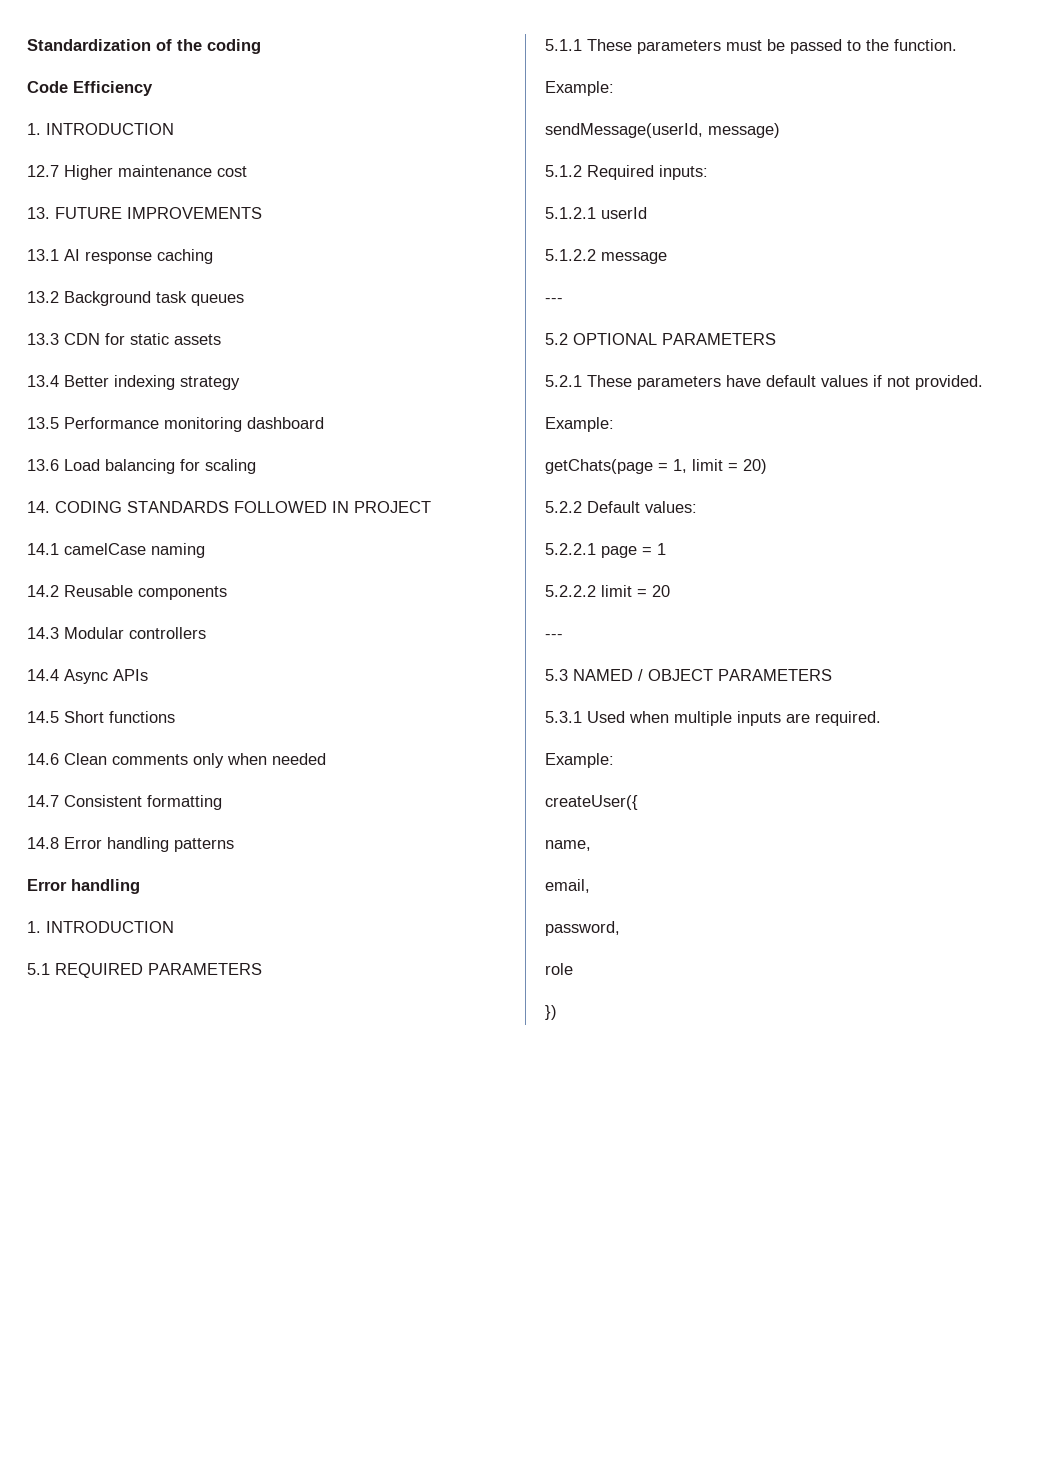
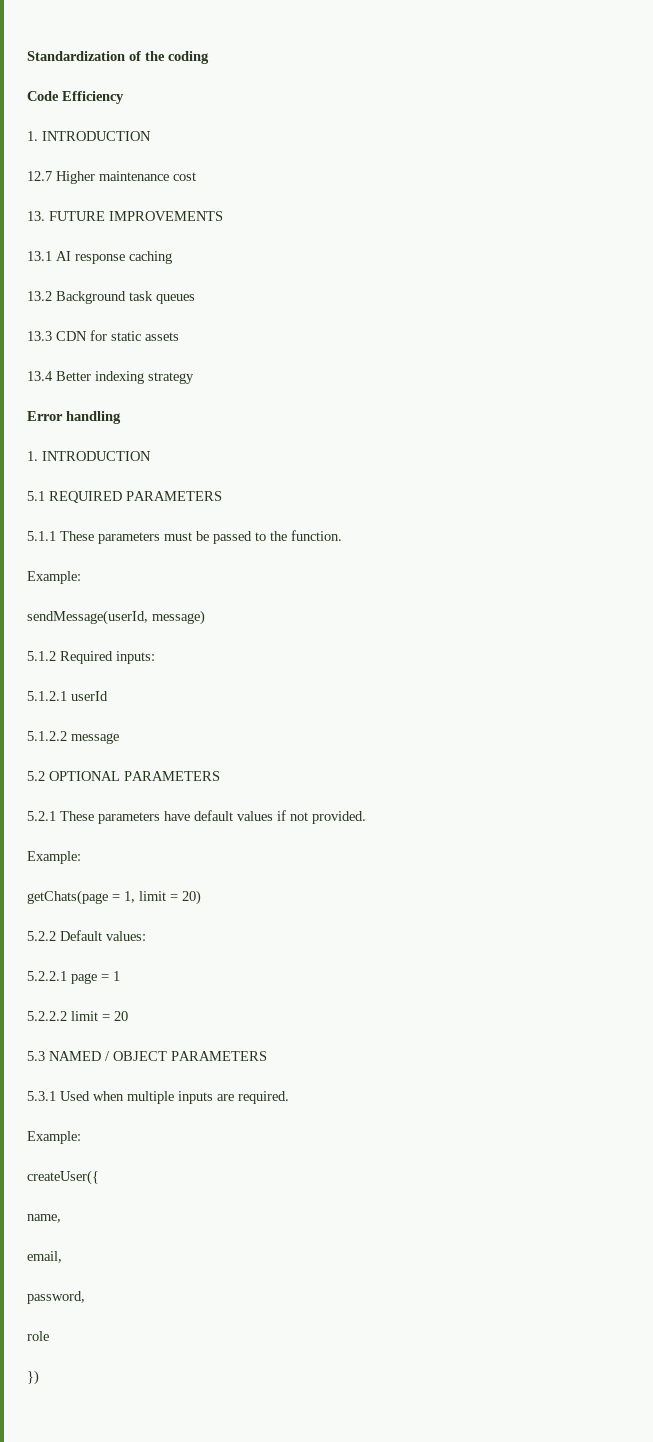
- 13.5 Performance monitoring dashboard
- 13.6 Load balancing for scaling
- 14. CODING STANDARDS FOLLOWED IN PROJECT
- 14.1 camelCase naming
- 14.2 Reusable components
- 14.3 Modular controllers
- 14.4 Async APIs
- 14.5 Short functions
- 14.6 Clean comments only when needed
- 14.7 Consistent formatting
- 14.8 Error handling patterns
  5.1.2.2 message
- ---
  5.2.2.2 limit = 20
- ---

